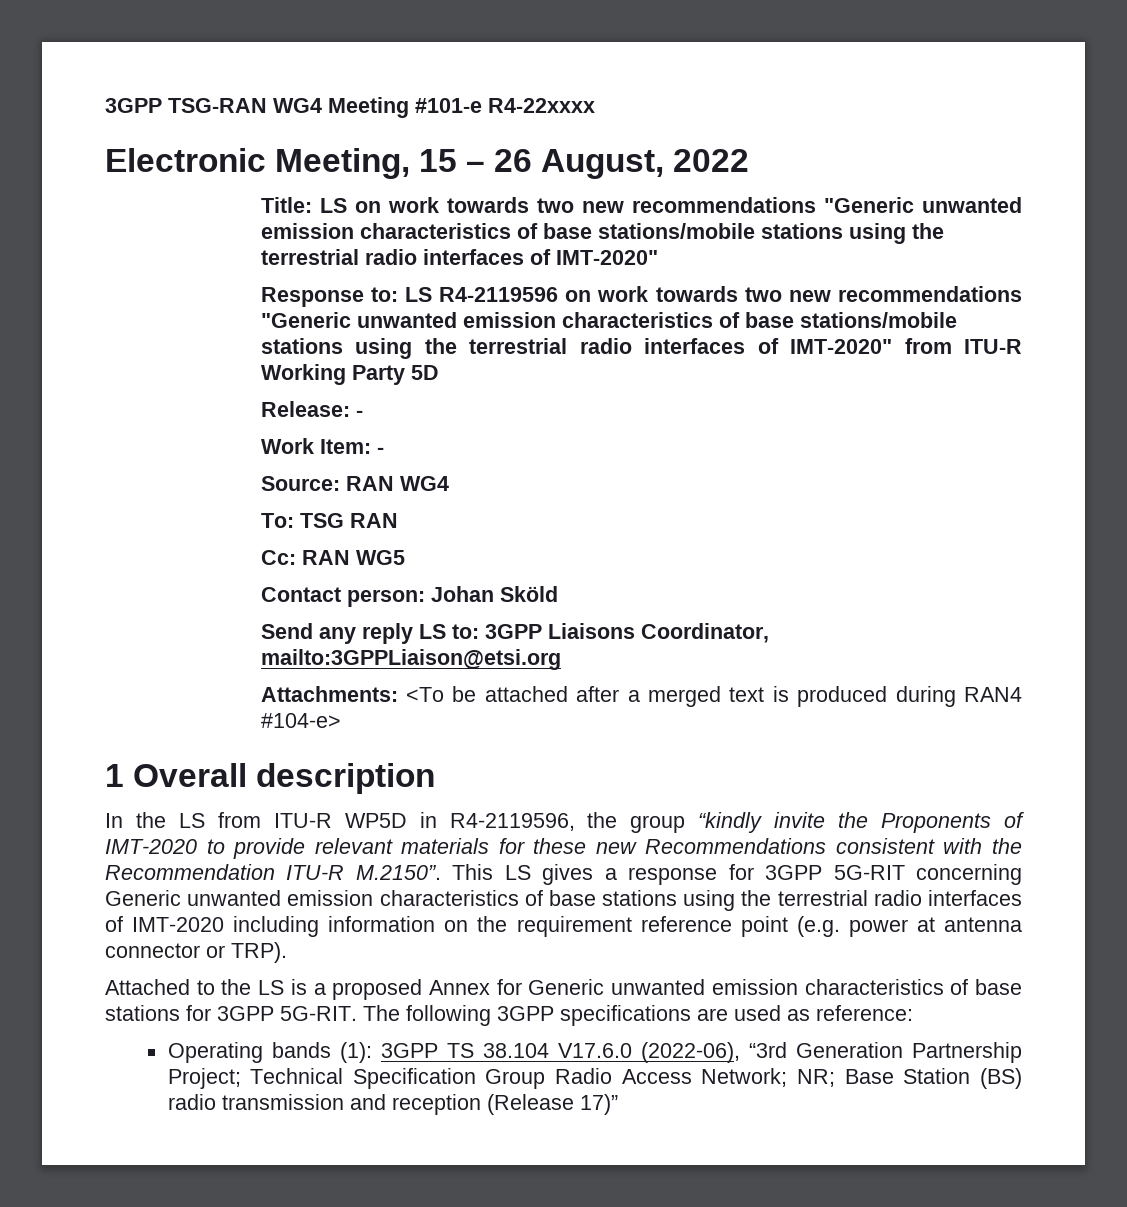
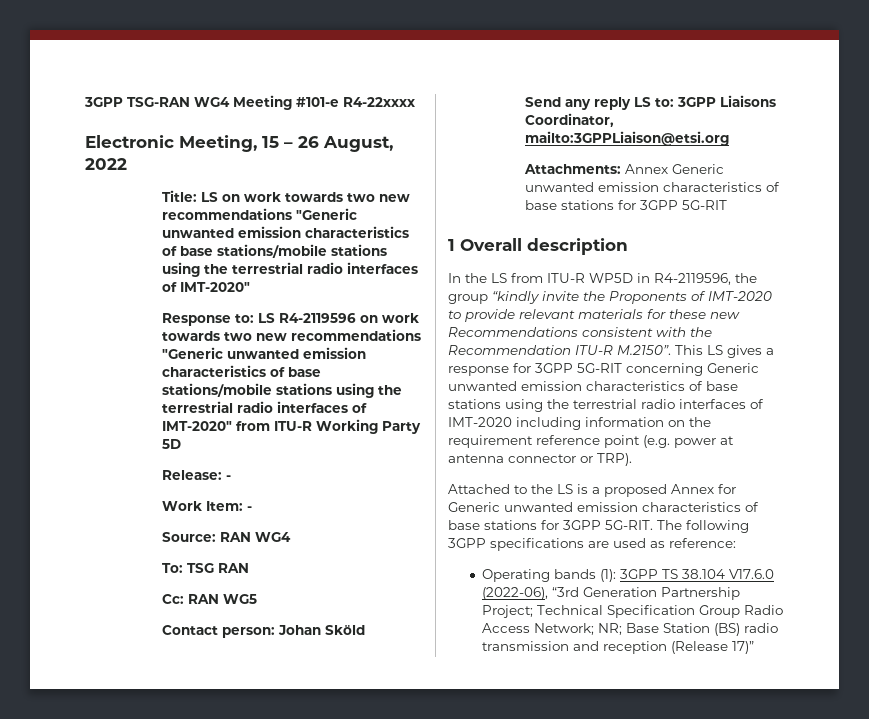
- Attachments: <To be attached after a merged text is produced during RAN4 #104-e>
+ Attachments: Annex Generic unwanted emission characteristics of base stations for 3GPP 5G-RIT

